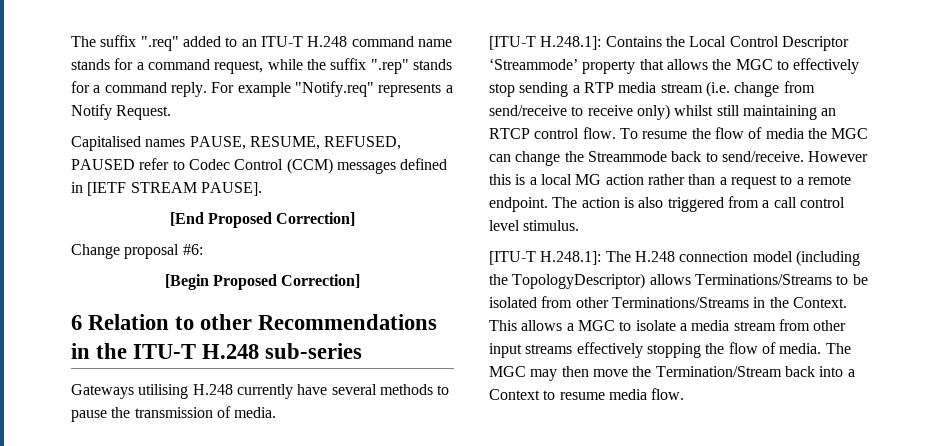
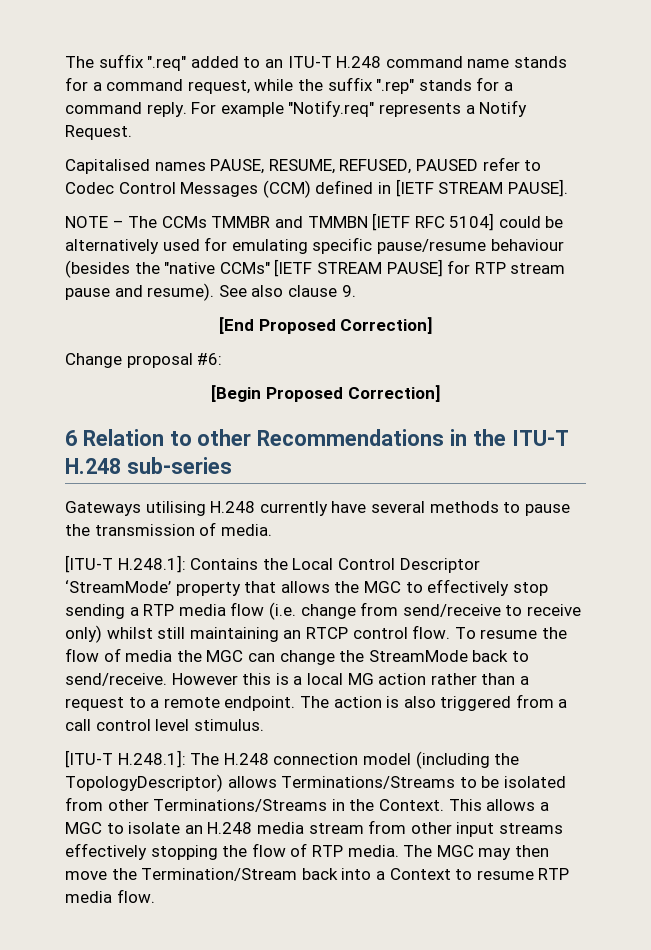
- Capitalised names PAUSE, RESUME, REFUSED, PAUSED refer to Codec Control (CCM) messages defined in [IETF STREAM PAUSE].
+ Capitalised names PAUSE, RESUME, REFUSED, PAUSED refer to Codec Control Messages (CCM) defined in [IETF STREAM PAUSE].
+ NOTE – The CCMs TMMBR and TMMBN [IETF RFC 5104] could be alternatively used for emulating specific pause/resume behaviour (besides the "native CCMs" [IETF STREAM PAUSE] for RTP stream pause and resume). See also clause 9.
- [ITU-T H.248.1]: Contains the Local Control Descriptor ‘Streammode’ property that allows the MGC to effectively stop sending a RTP media stream (i.e. change from send/receive to receive only) whilst still maintaining an RTCP control flow.
+ [ITU-T H.248.1]: Contains the Local Control Descriptor ‘StreamMode’ property that allows the MGC to effectively stop sending a RTP media flow (i.e. change from send/receive to receive only) whilst still maintaining an RTCP control flow.
- To resume the flow of media the MGC can change the Streammode back to send/receive.
+ To resume the flow of media the MGC can change the StreamMode back to send/receive.
- This allows a MGC to isolate a media stream from other input streams effectively stopping the flow of media.
+ This allows a MGC to isolate an H.248 media stream from other input streams effectively stopping the flow of RTP media.
- The MGC may then move the Termination/Stream back into a Context to resume media flow.
+ The MGC may then move the Termination/Stream back into a Context to resume RTP media flow.

